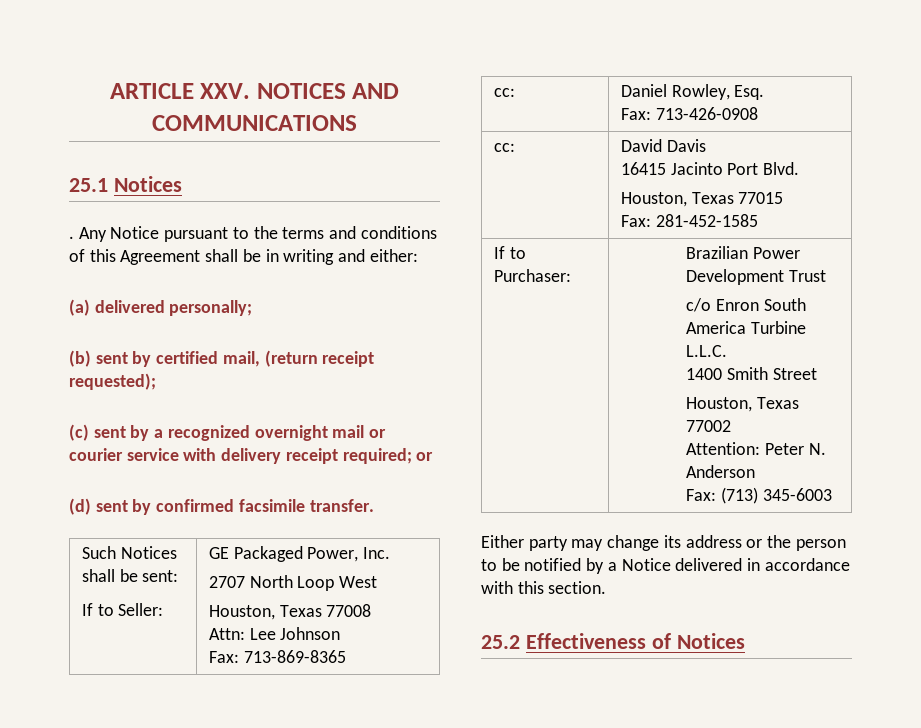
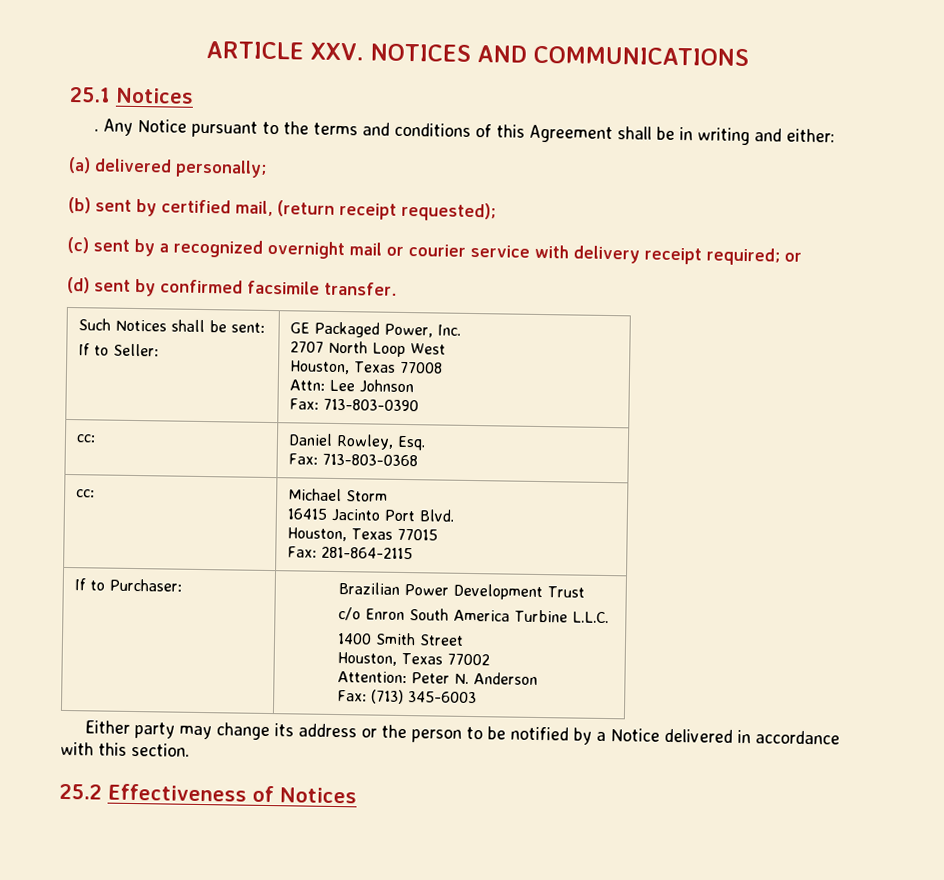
  Such Notices shall be sent:
  If to Seller: | GE Packaged Power, Inc.
  2707 North Loop West
  Houston, Texas 77008
  Attn: Lee Johnson
- Fax: 713-869-8365
+ Fax: 713-803-0390
  cc: | Daniel Rowley, Esq.
- Fax: 713-426-0908
- cc: | David Davis
+ Fax: 713-803-0368
+ cc: | Michael Storm
  16415 Jacinto Port Blvd.
  Houston, Texas 77015
- Fax: 281-452-1585
+ Fax: 281-864-2115

